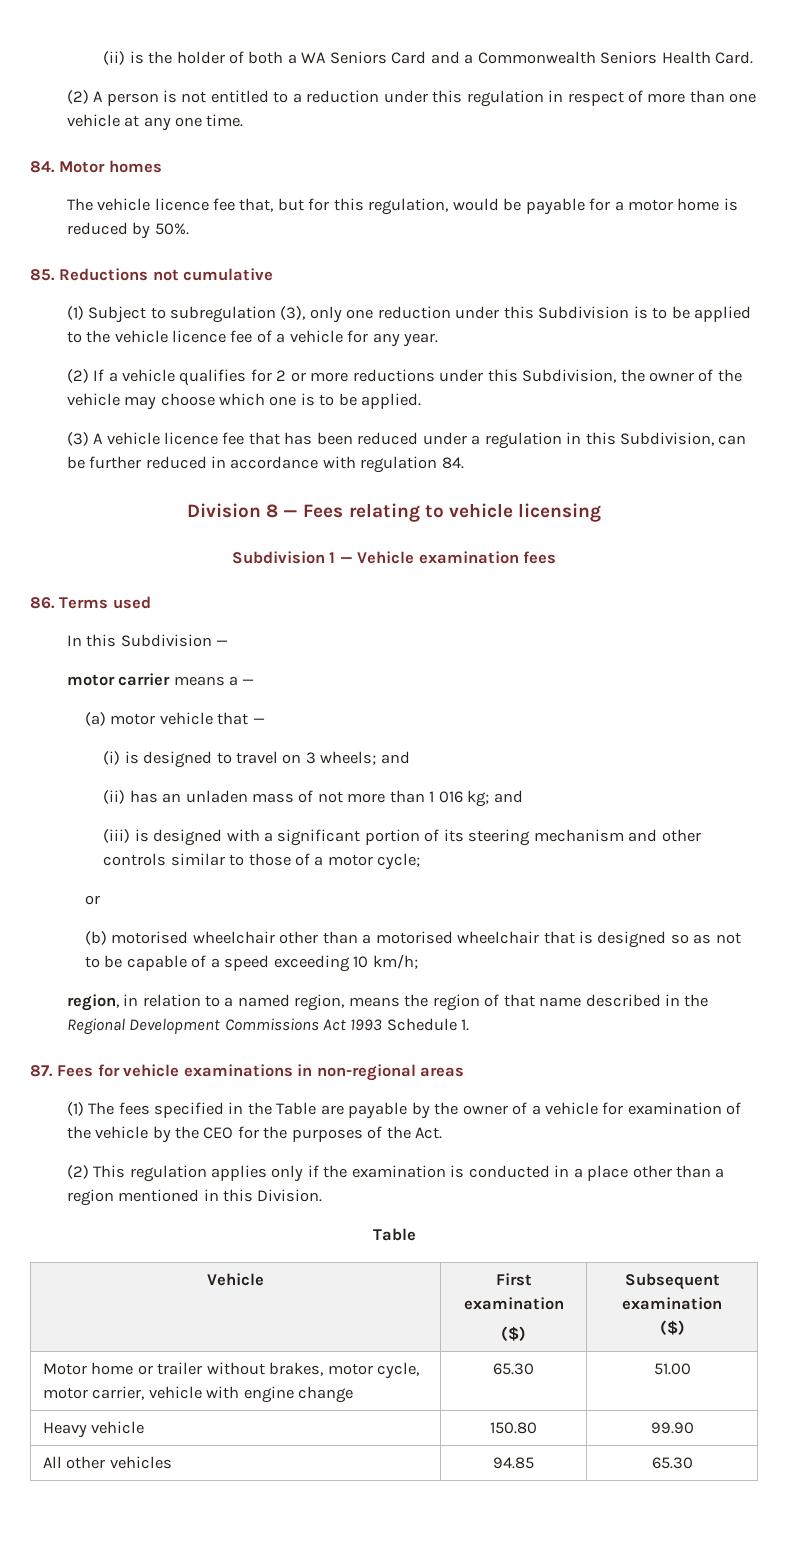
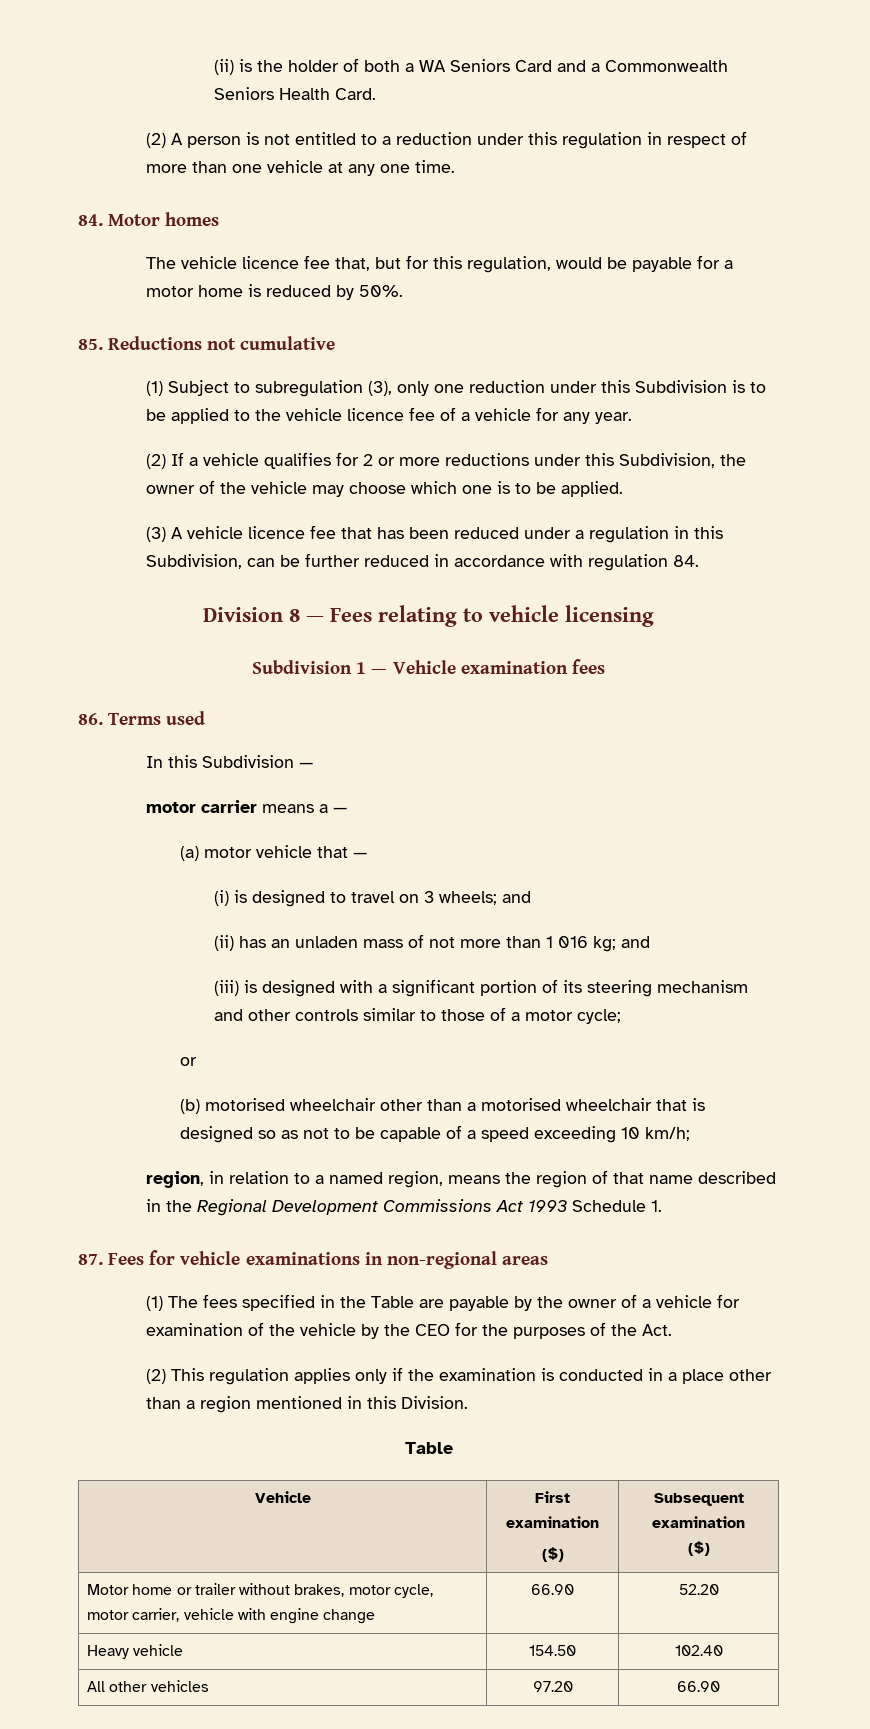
- Motor home or trailer without brakes, motor cycle, motor carrier, vehicle with engine change | 65.30 | 51.00
+ Motor home or trailer without brakes, motor cycle, motor carrier, vehicle with engine change | 66.90 | 52.20
- Heavy vehicle | 150.80 | 99.90
+ Heavy vehicle | 154.50 | 102.40
- All other vehicles | 94.85 | 65.30
+ All other vehicles | 97.20 | 66.90

